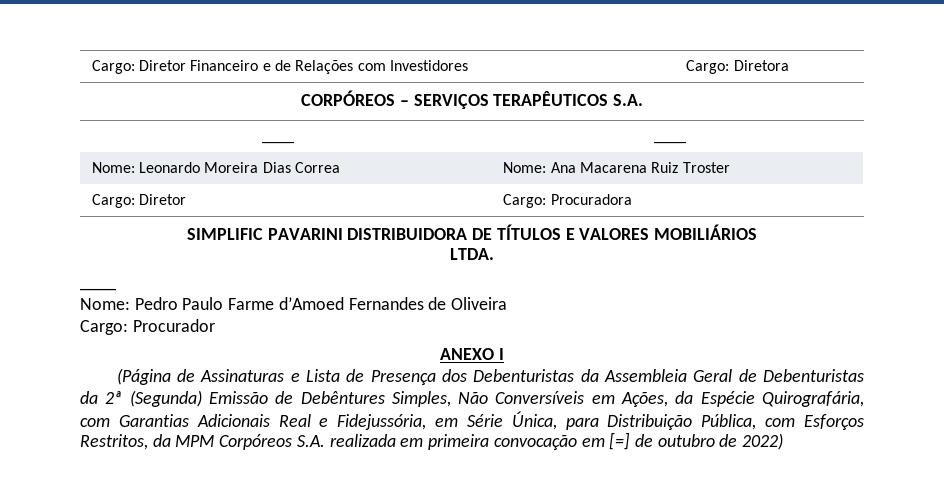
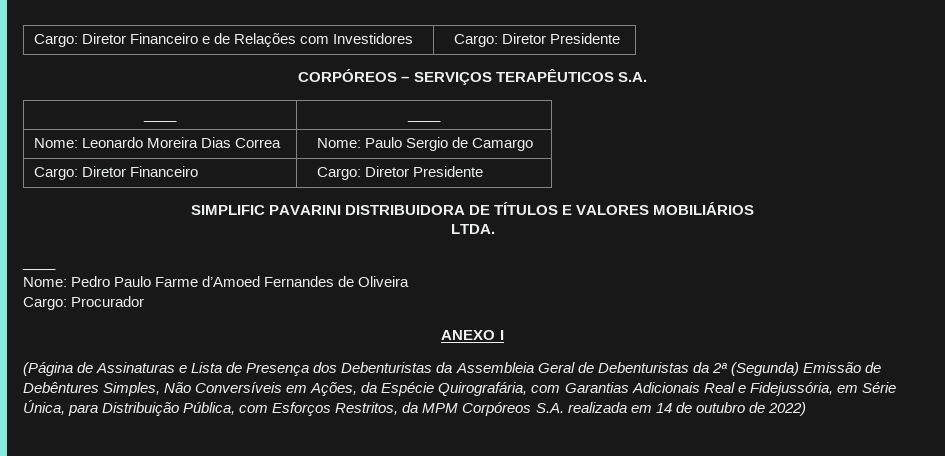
- Cargo: Diretor Financeiro e de Relações com Investidores | Cargo: Diretora
+ Cargo: Diretor Financeiro e de Relações com Investidores | Cargo: Diretor Presidente
- Nome: Leonardo Moreira Dias Correa | Nome: Ana Macarena Ruiz Troster
- Cargo: Diretor | Cargo: Procuradora
+ Nome: Leonardo Moreira Dias Correa | Nome: Paulo Sergio de Camargo
+ Cargo: Diretor Financeiro | Cargo: Diretor Presidente
- (Página de Assinaturas e Lista de Presença dos Debenturistas da Assembleia Geral de Debenturistas da 2ª (Segunda) Emissão de Debêntures Simples, Não Conversíveis em Ações, da Espécie Quirografária, com Garantias Adicionais Real e Fidejussória, em Série Única, para Distribuição Pública, com Esforços Restritos, da MPM Corpóreos S.A. realizada em primeira convocação em [=] de outubro de 2022)
+ (Página de Assinaturas e Lista de Presença dos Debenturistas da Assembleia Geral de Debenturistas da 2ª (Segunda) Emissão de Debêntures Simples, Não Conversíveis em Ações, da Espécie Quirografária, com Garantias Adicionais Real e Fidejussória, em Série Única, para Distribuição Pública, com Esforços Restritos, da MPM Corpóreos S.A. realizada em 14 de outubro de 2022)

